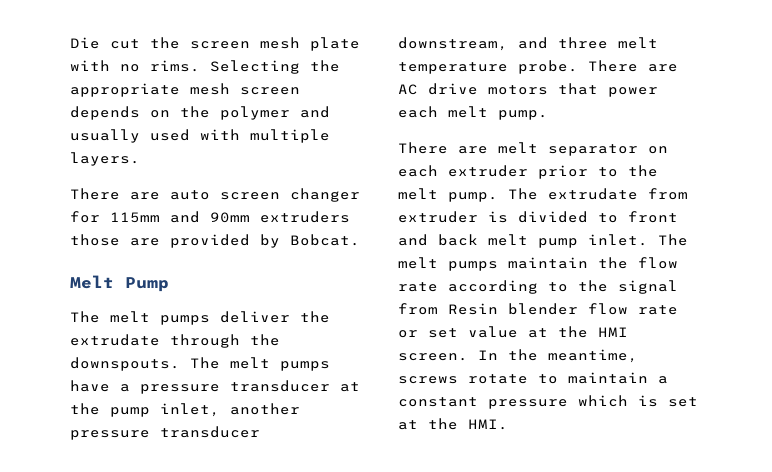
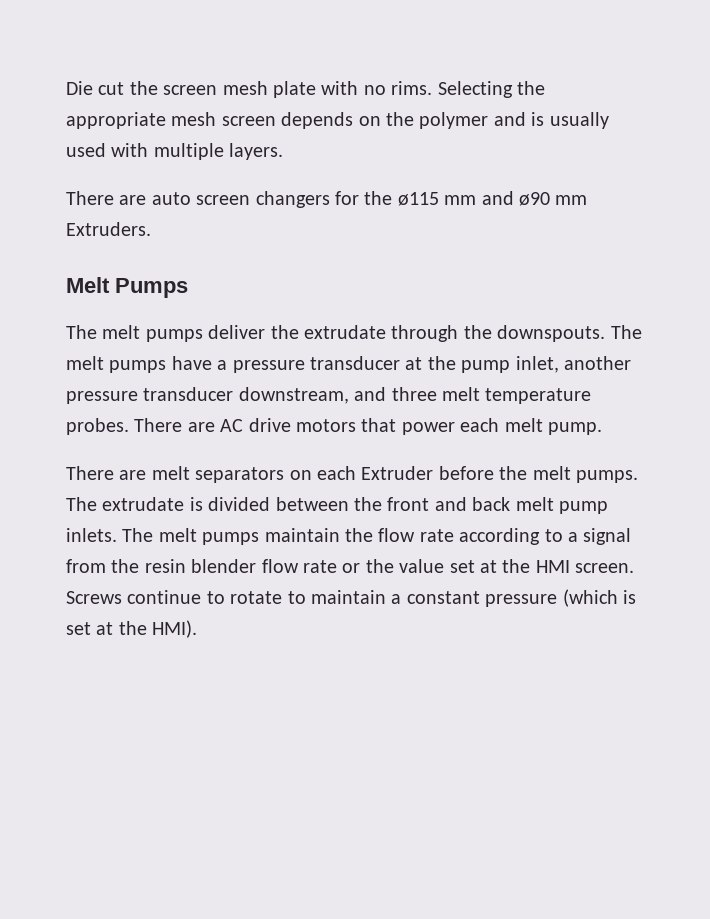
- Selecting the appropriate mesh screen depends on the polymer and usually used with multiple layers.
+ Selecting the appropriate mesh screen depends on the polymer and is usually used with multiple layers.
- There are auto screen changer for 115mm and 90mm extruders those are provided by Bobcat.
+ There are auto screen changers for the ø115 mm and ø90 mm Extruders.
- Melt Pump
+ Melt Pumps
- The melt pumps have a pressure transducer at the pump inlet, another pressure transducer downstream, and three melt temperature probe.
+ The melt pumps have a pressure transducer at the pump inlet, another pressure transducer downstream, and three melt temperature probes.
- There are melt separator on each extruder prior to the melt pump.
+ There are melt separators on each Extruder before the melt pumps.
- The extrudate from extruder is divided to front and back melt pump inlet.
+ The extrudate is divided between the front and back melt pump inlets.
- The melt pumps maintain the flow rate according to the signal from Resin blender flow rate or set value at the HMI screen.
+ The melt pumps maintain the flow rate according to a signal from the resin blender flow rate or the value set at the HMI screen.
- In the meantime, screws rotate to maintain a constant pressure which is set at the HMI.
+ Screws continue to rotate to maintain a constant pressure (which is set at the HMI).

